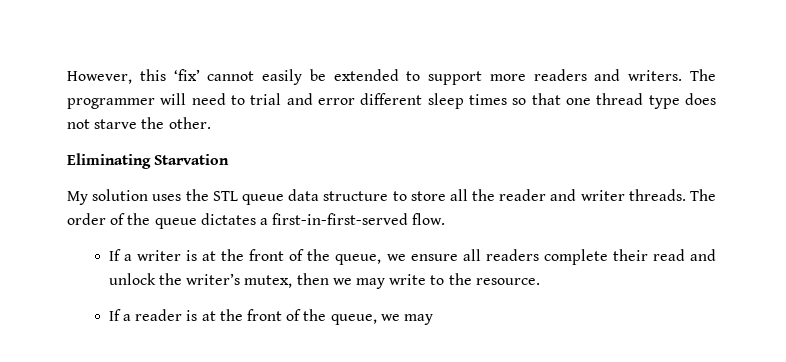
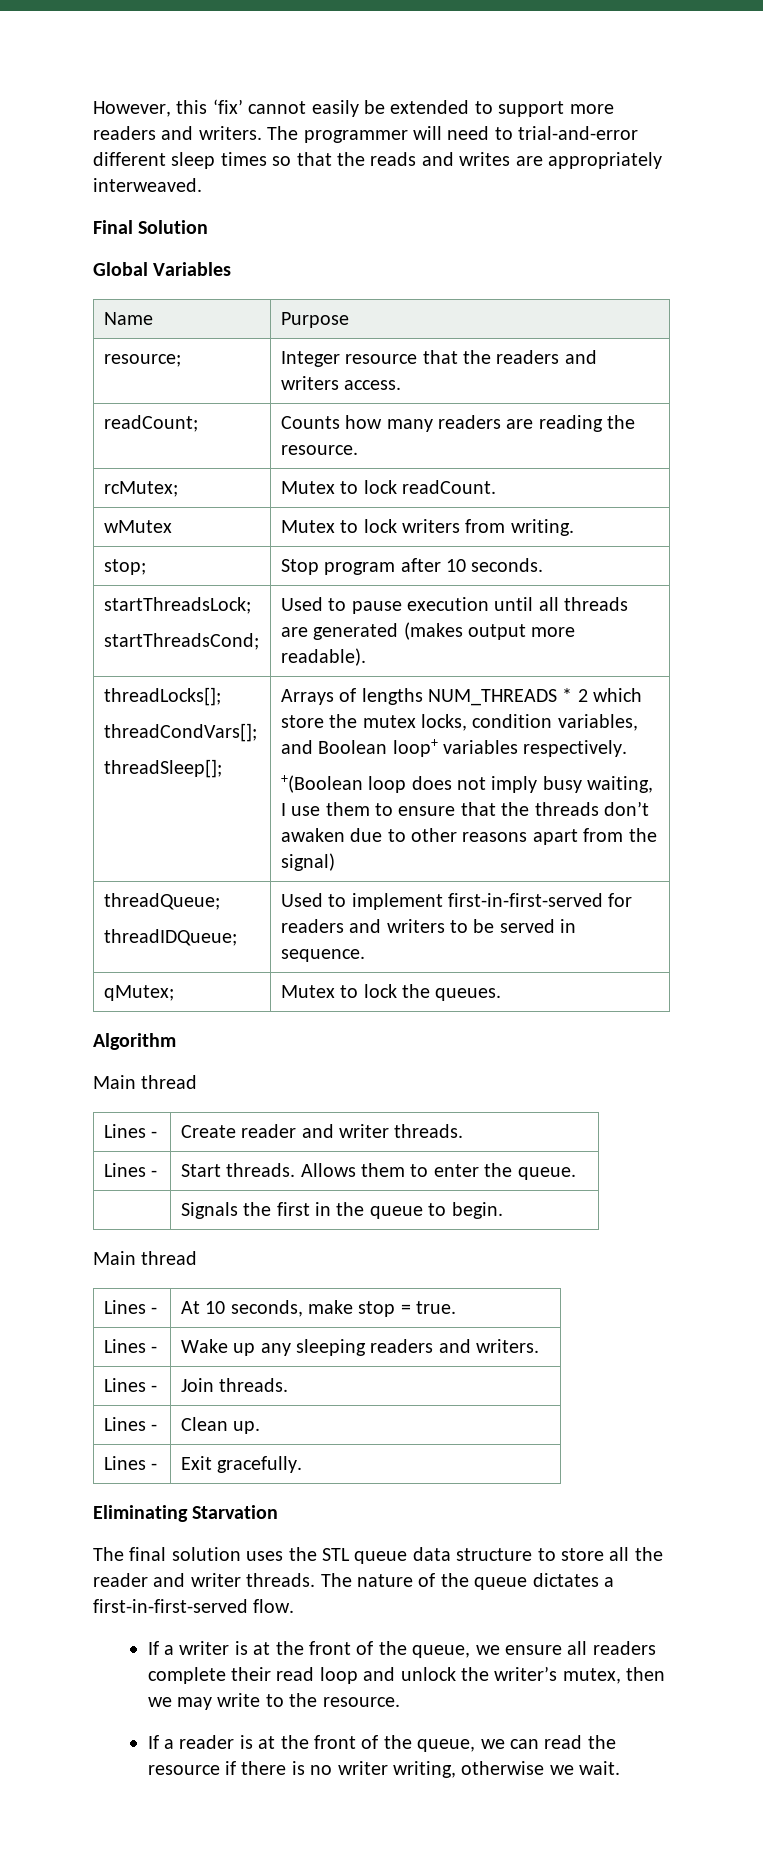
- The programmer will need to trial and error different sleep times so that one thread type does not starve the other.
+ The programmer will need to trial-and-error different sleep times so that the reads and writes are appropriately interweaved.
+ Final Solution
+ Global Variables
+ Name | Purpose
+ resource; | Integer resource that the readers and writers access.
+ readCount; | Counts how many readers are reading the resource.
+ rcMutex; | Mutex to lock readCount.
+ wMutex | Mutex to lock writers from writing.
+ stop; | Stop program after 10 seconds.
+ startThreadsLock;
+ startThreadsCond; | Used to pause execution until all threads are generated (makes output more readable).
+ threadLocks[];
+ threadCondVars[];
+ threadSleep[]; | Arrays of lengths NUM_THREADS * 2 which store the mutex locks, condition variables, and Boolean loop+ variables respectively.
+ +(Boolean loop does not imply busy waiting, I use them to ensure that the threads don’t awaken due to other reasons apart from the signal)
+ threadQueue;
+ threadIDQueue; | Used to implement first-in-first-served for readers and writers to be served in sequence.
+ qMutex; | Mutex to lock the queues.
+ Algorithm
+ Main thread
+ Lines - | Create reader and writer threads.
+ Lines - | Start threads. Allows them to enter the queue.
+ | Signals the first in the queue to begin.
+ Main thread
+ Lines - | At 10 seconds, make stop = true.
+ Lines - | Wake up any sleeping readers and writers.
+ Lines - | Join threads.
+ Lines - | Clean up.
+ Lines - | Exit gracefully.
- My solution uses the STL queue data structure to store all the reader and writer threads.
+ The final solution uses the STL queue data structure to store all the reader and writer threads.
- The order of the queue dictates a first-in-first-served flow.
+ The nature of the queue dictates a first-in-first-served flow.
- If a writer is at the front of the queue, we ensure all readers complete their read and unlock the writer’s mutex, then we may write to the resource.
+ If a writer is at the front of the queue, we ensure all readers complete their read loop and unlock the writer’s mutex, then we may write to the resource.
- If a reader is at the front of the queue, we may
+ If a reader is at the front of the queue, we can read the resource if there is no writer writing, otherwise we wait.

